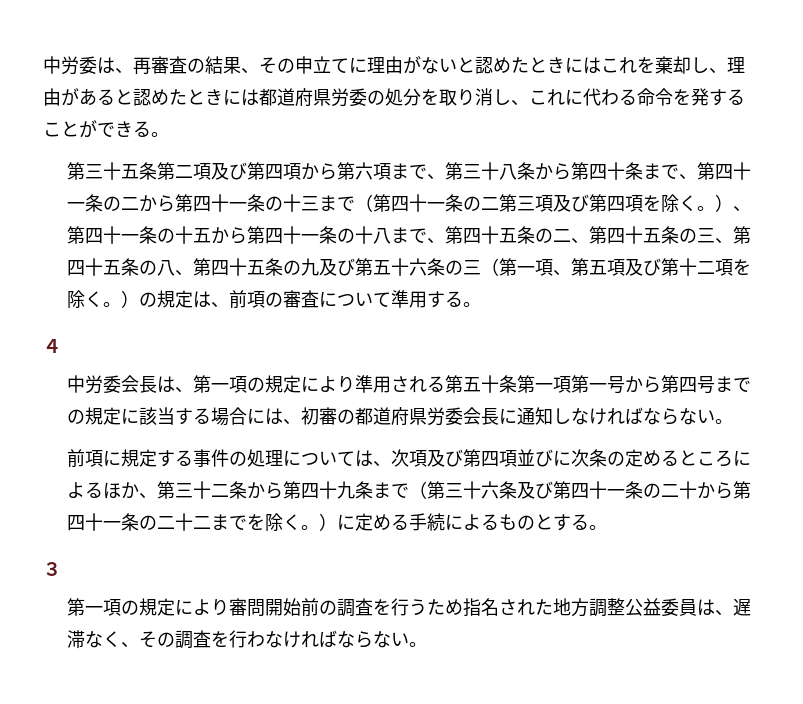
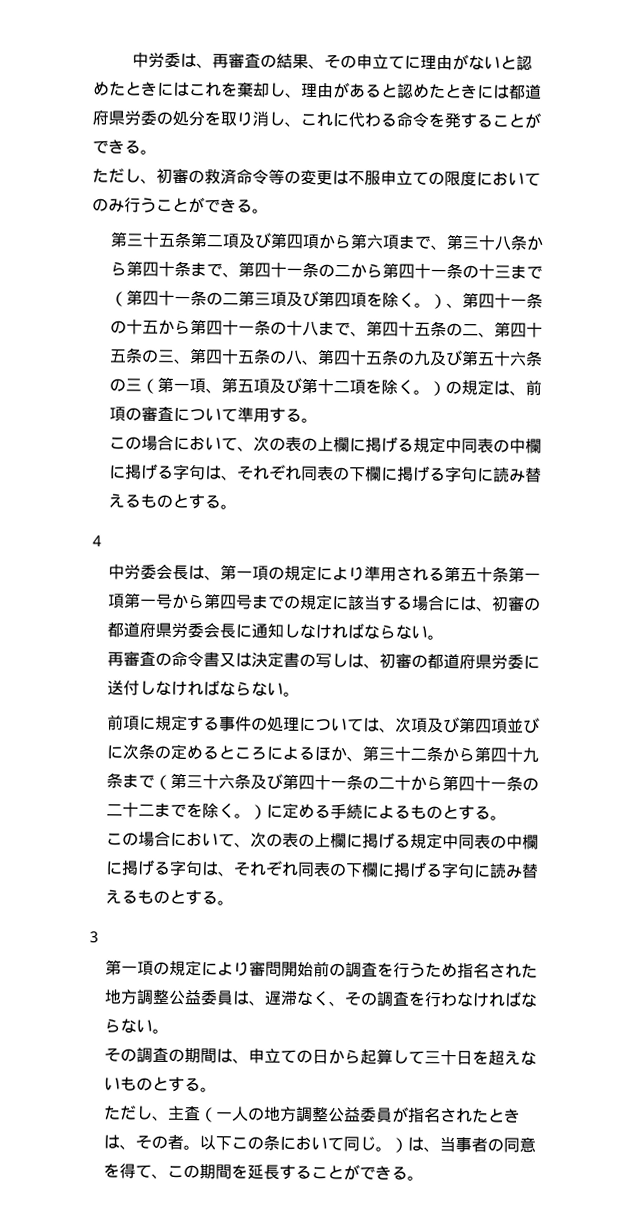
+ ただし、初審の救済命令等の変更は不服申立ての限度においてのみ行うことができる。
  第三十五条第二項及び第四項から第六項まで、第三十八条から第四十条まで、第四十一条の二から第四十一条の十三まで（第四十一条の二第三項及び第四項を除く。）、第四十一条の十五から第四十一条の十八まで、第四十五条の二、第四十五条の三、第四十五条の八、第四十五条の九及び第五十六条の三（第一項、第五項及び第十二項を除く。）の規定は、前項の審査について準用する。
+ この場合において、次の表の上欄に掲げる規定中同表の中欄に掲げる字句は、それぞれ同表の下欄に掲げる字句に読み替えるものとする。
+ 再審査の命令書又は決定書の写しは、初審の都道府県労委に送付しなければならない。
  前項に規定する事件の処理については、次項及び第四項並びに次条の定めるところによるほか、第三十二条から第四十九条まで（第三十六条及び第四十一条の二十から第四十一条の二十二までを除く。）に定める手続によるものとする。
+ この場合において、次の表の上欄に掲げる規定中同表の中欄に掲げる字句は、それぞれ同表の下欄に掲げる字句に読み替えるものとする。
+ その調査の期間は、申立ての日から起算して三十日を超えないものとする。
+ ただし、主査（一人の地方調整公益委員が指名されたときは、その者。以下この条において同じ。）は、当事者の同意を得て、この期間を延長することができる。

